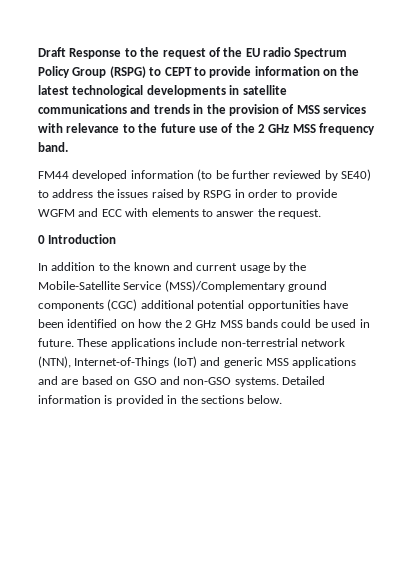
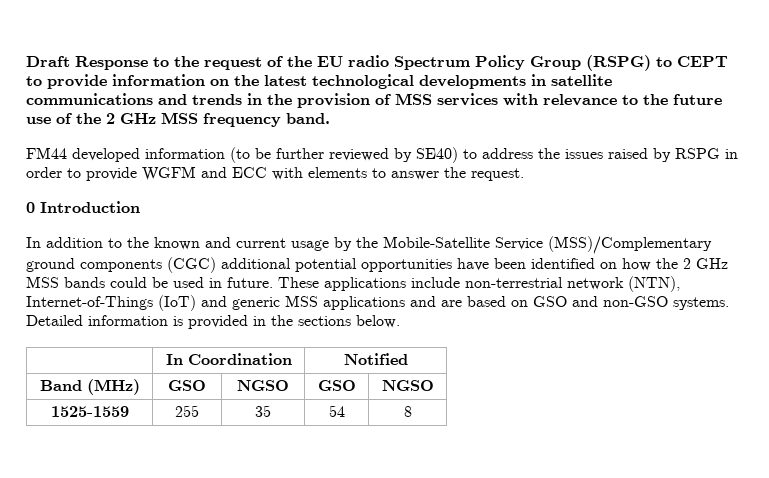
+ | In Coordination | Notified
+ Band (MHz) | GSO | NGSO | GSO | NGSO
+ 1525-1559 | 255 | 35 | 54 | 8

